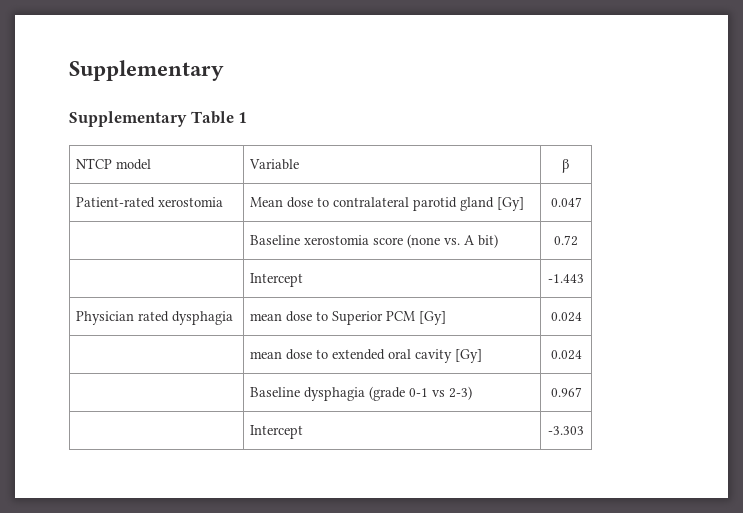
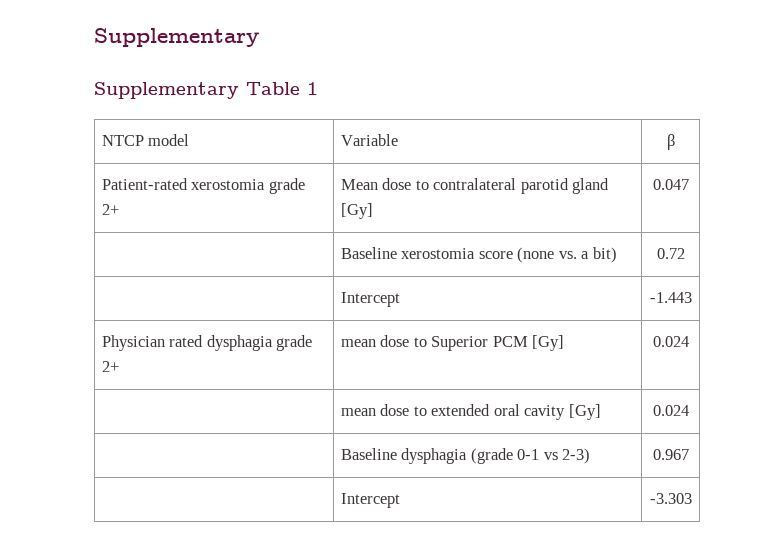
- Patient-rated xerostomia | Mean dose to contralateral parotid gland [Gy] | 0.047
+ Patient-rated xerostomia grade 2+ | Mean dose to contralateral parotid gland [Gy] | 0.047
- | Baseline xerostomia score (none vs. A bit) | 0.72
+ | Baseline xerostomia score (none vs. a bit) | 0.72
- Physician rated dysphagia | mean dose to Superior PCM [Gy] | 0.024
+ Physician rated dysphagia grade 2+ | mean dose to Superior PCM [Gy] | 0.024

